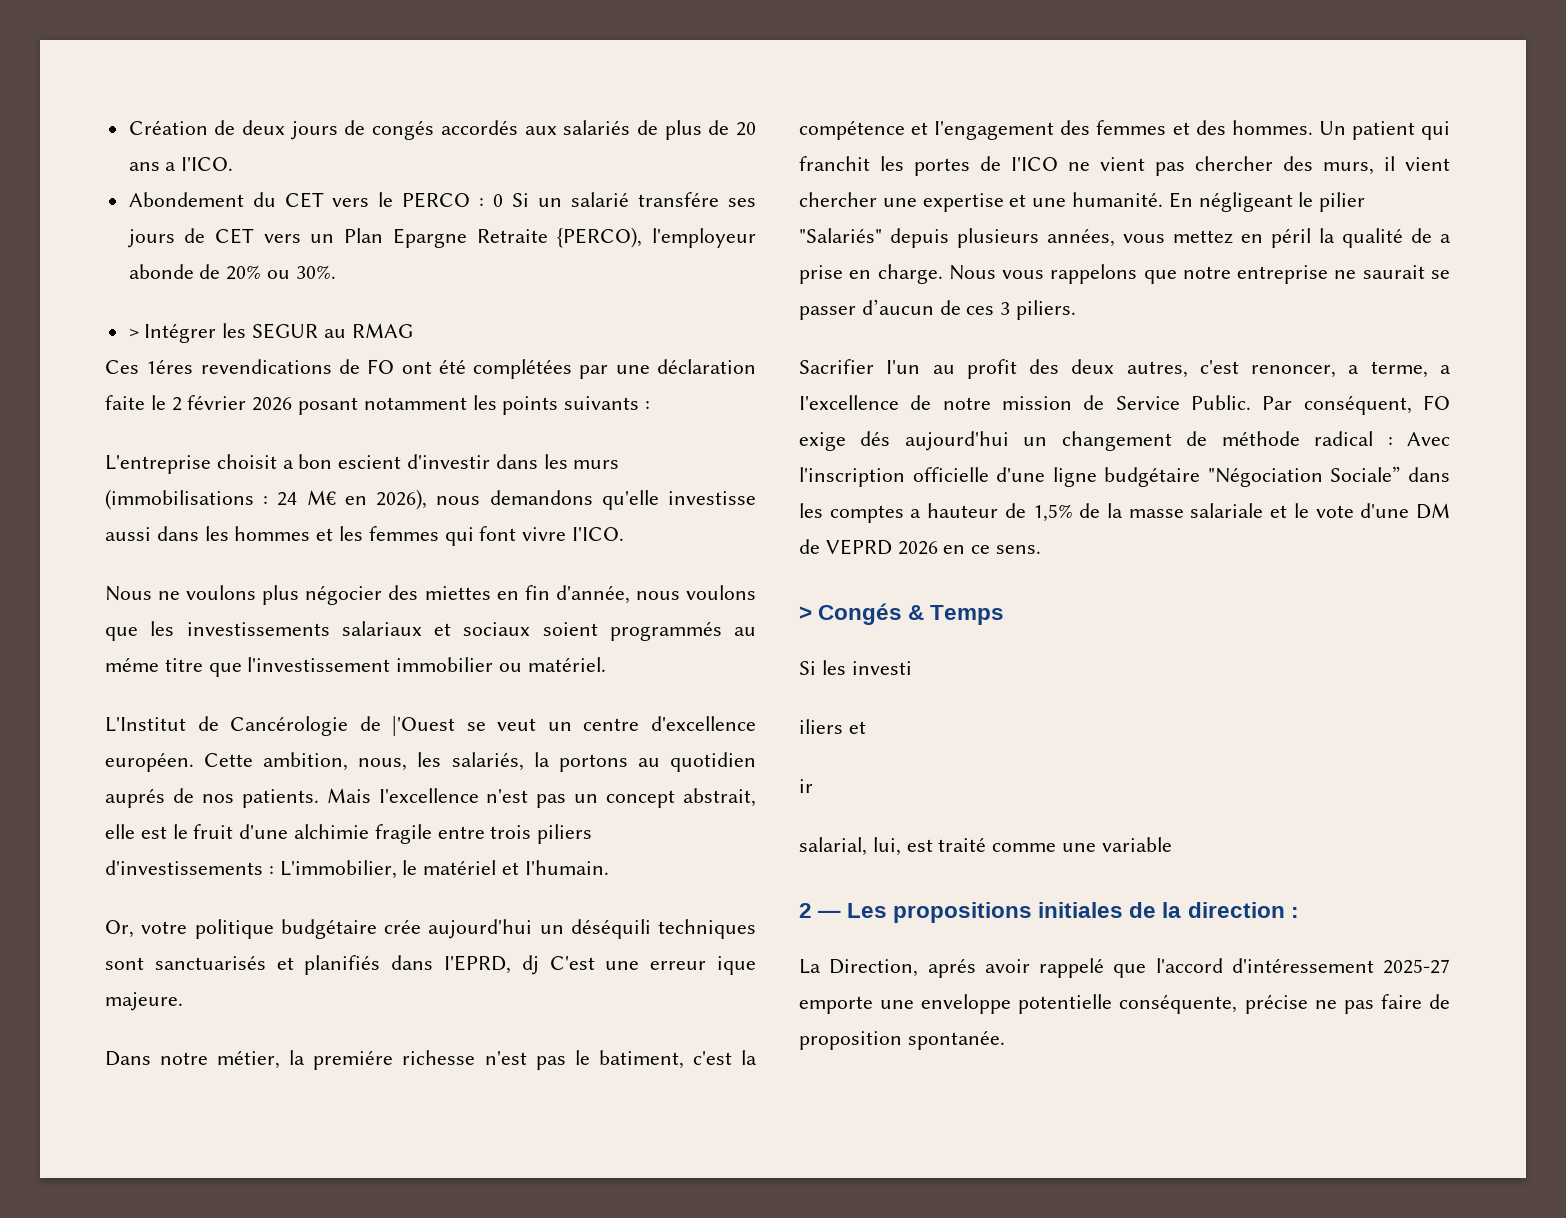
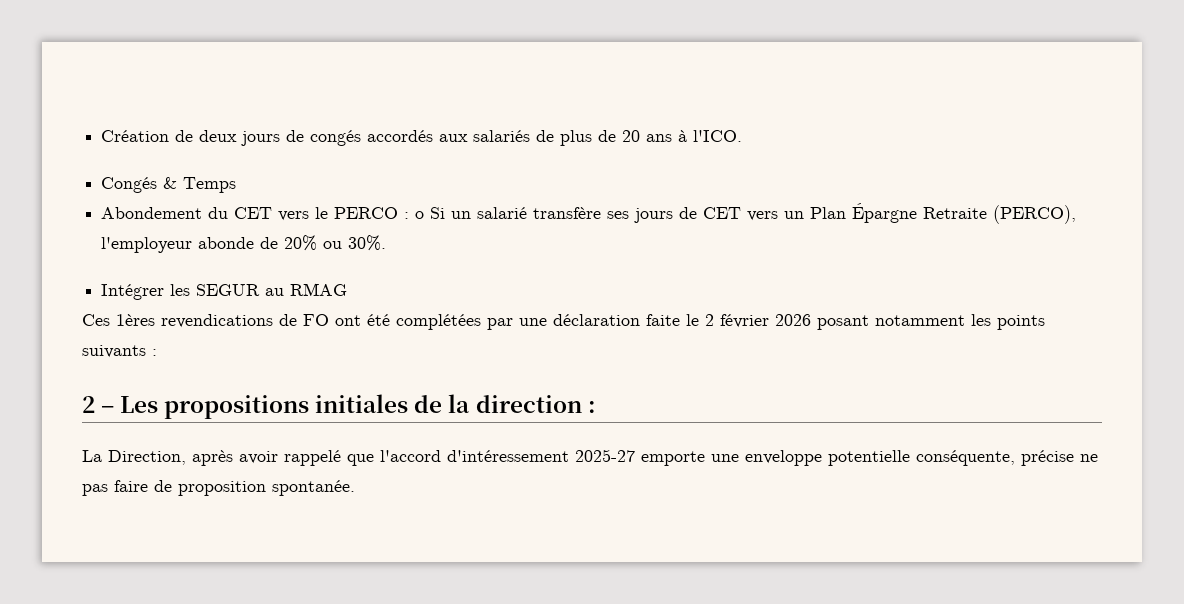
- Création de deux jours de congés accordés aux salariés de plus de 20 ans a I'ICO.
+ Création de deux jours de congés accordés aux salariés de plus de 20 ans à l'ICO.
+ Congés & Temps
- Abondement du CET vers le PERCO : 0 Si un salarié transfére ses jours de CET vers un Plan Epargne Retraite {PERCO), l'employeur abonde de 20% ou 30%.
+ Abondement du CET vers le PERCO : o Si un salarié transfère ses jours de CET vers un Plan Épargne Retraite (PERCO), l'employeur abonde de 20% ou 30%.
- > Intégrer les SEGUR au RMAG
+ Intégrer les SEGUR au RMAG
- Ces 1éres revendications de FO ont été complétées par une déclaration faite le 2 février 2026 posant notamment les points suivants :
+ Ces 1ères revendications de FO ont été complétées par une déclaration faite le 2 février 2026 posant notamment les points suivants :
- L'entreprise choisit a bon escient d'investir dans les murs (immobilisations : 24 M€ en 2026), nous demandons qu'elle investisse aussi dans les hommes et les femmes qui font vivre I'ICO.
- Nous ne voulons plus négocier des miettes en fin d'année, nous voulons que les investissements salariaux et sociaux soient programmés au méme titre que l'investissement immobilier ou matériel.
- L'Institut de Cancérologie de |'Ouest se veut un centre d'excellence européen. Cette ambition, nous, les salariés, la portons au quotidien auprés de nos patients. Mais I'excellence n'est pas un concept abstrait, elle est le fruit d'une alchimie fragile entre trois piliers d'investissements : L'immobilier, le matériel et I'humain.
- Or, votre politique budgétaire crée aujourd'hui un déséquili techniques sont sanctuarisés et planifiés dans I'EPRD, dj C'est une erreur ique majeure.
- Dans notre métier, la premiére richesse n'est pas le batiment, c'est la compétence et I'engagement des femmes et des hommes. Un patient qui franchit les portes de I'ICO ne vient pas chercher des murs, il vient chercher une expertise et une humanité. En négligeant le pilier "Salariés" depuis plusieurs années, vous mettez en péril la qualité de a prise en charge. Nous vous rappelons que notre entreprise ne saurait se passer d’aucun de ces 3 piliers.
- Sacrifier I'un au profit des deux autres, c'est renoncer, a terme, a I'excellence de notre mission de Service Public. Par conséquent, FO exige dés aujourd'hui un changement de méthode radical : Avec l'inscription officielle d'une ligne budgétaire "Négociation Sociale” dans les comptes a hauteur de 1,5% de la masse salariale et le vote d'une DM de VEPRD 2026 en ce sens.
- > Congés & Temps
- Si les investi
- iliers et
- ir
- salarial, lui, est traité comme une variable
- 2 — Les propositions initiales de la direction :
+ 2 – Les propositions initiales de la direction :
- La Direction, aprés avoir rappelé que l'accord d'intéressement 2025-27 emporte une enveloppe potentielle conséquente, précise ne pas faire de proposition spontanée.
+ La Direction, après avoir rappelé que l'accord d'intéressement 2025-27 emporte une enveloppe potentielle conséquente, précise ne pas faire de proposition spontanée.

